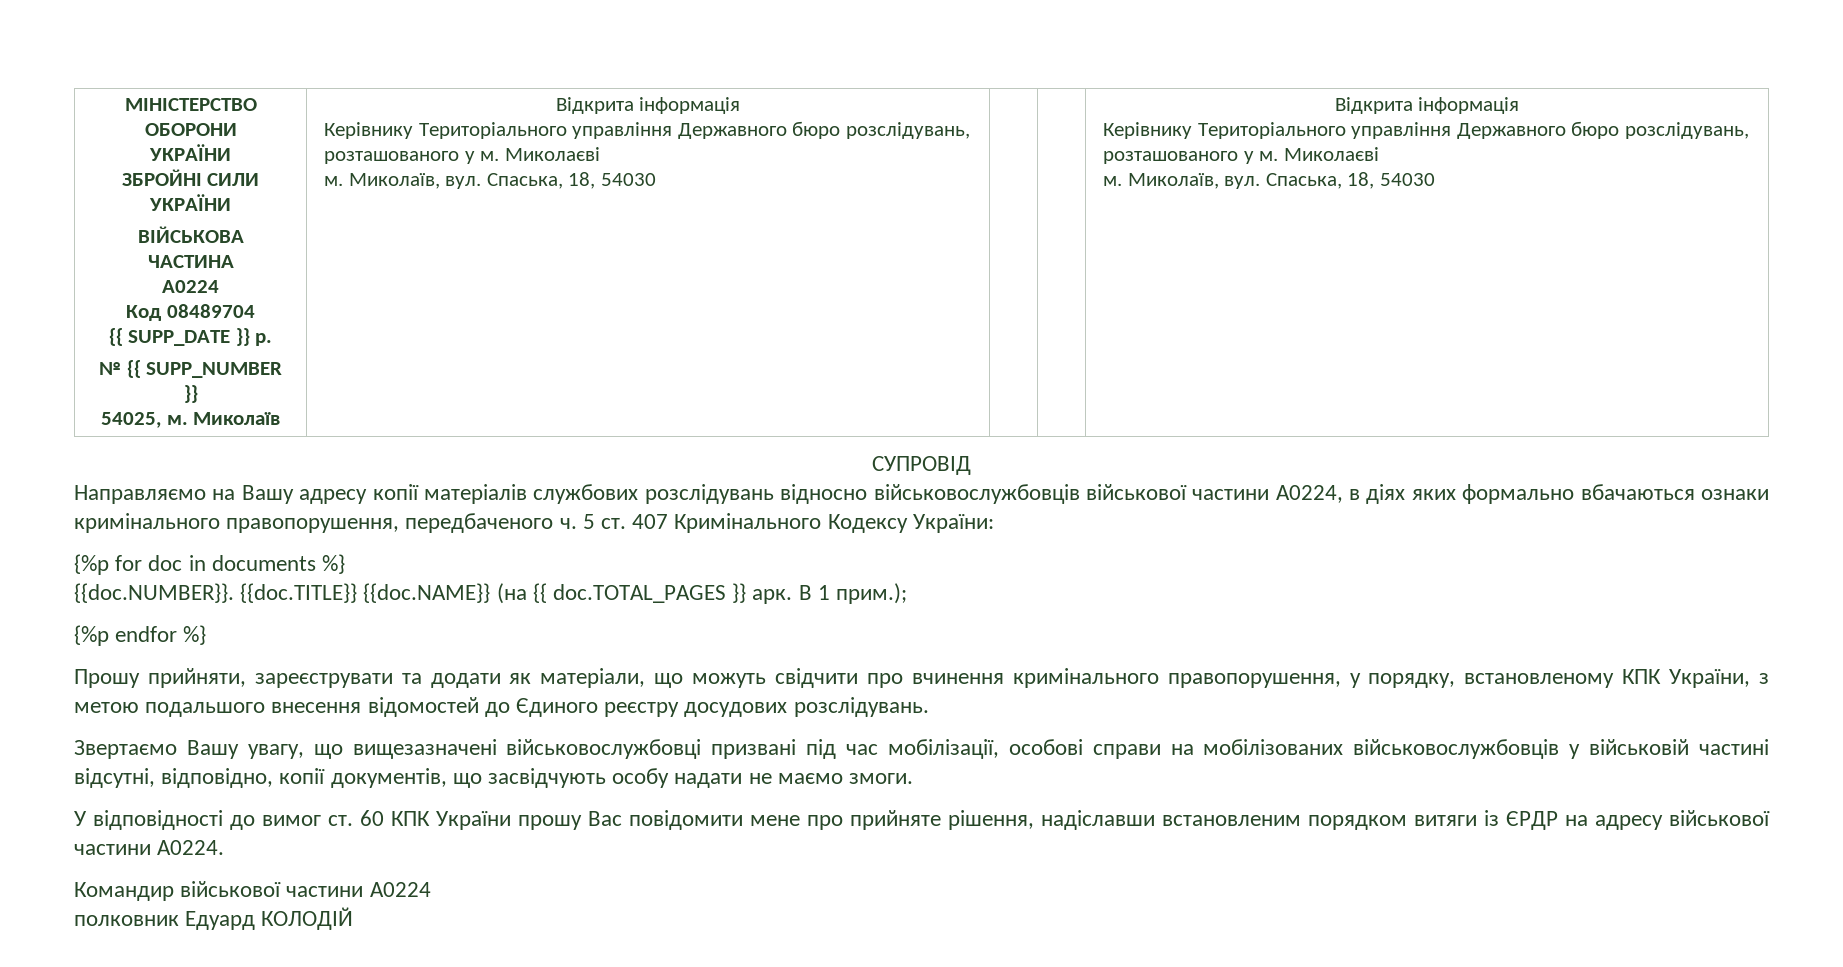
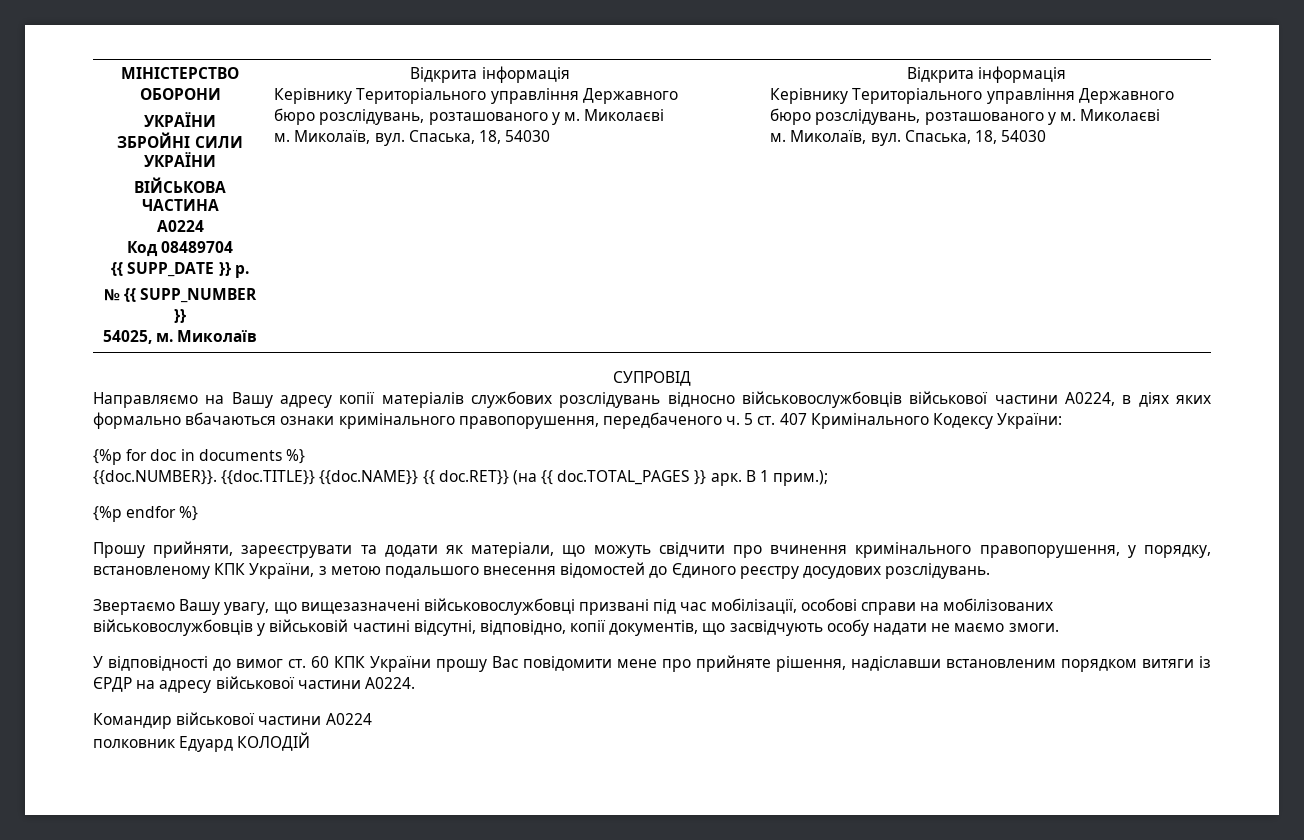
- {{doc.NUMBER}}. {{doc.TITLE}} {{doc.NAME}} (на {{ doc.TOTAL_PAGES }} арк.
+ {{doc.NUMBER}}. {{doc.TITLE}} {{doc.NAME}} {{ doc.RET}} (на {{ doc.TOTAL_PAGES }} арк.

